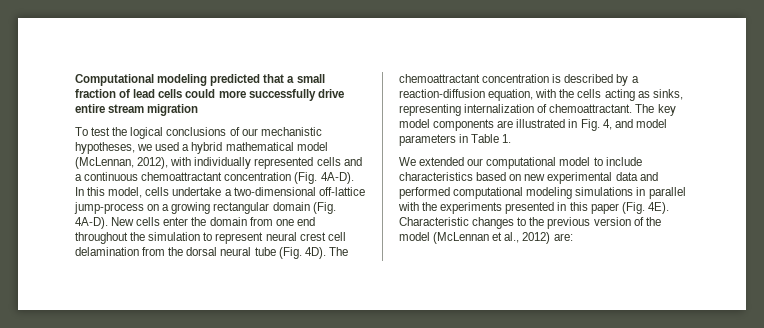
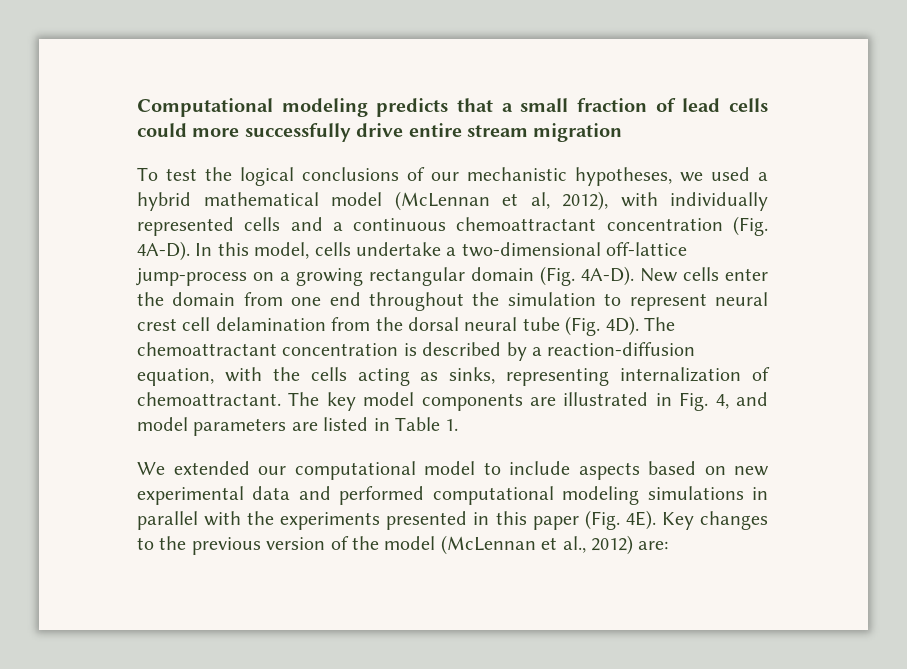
- Computational modeling predicted that a small fraction of lead cells could more successfully drive entire stream migration
+ Computational modeling predicts that a small fraction of lead cells could more successfully drive entire stream migration
- To test the logical conclusions of our mechanistic hypotheses, we used a hybrid mathematical model (McLennan, 2012), with individually represented cells and a continuous chemoattractant concentration (Fig. 4A-D).
+ To test the logical conclusions of our mechanistic hypotheses, we used a hybrid mathematical model (McLennan et al, 2012), with individually represented cells and a continuous chemoattractant concentration (Fig. 4A-D).
- The key model components are illustrated in Fig. 4, and model parameters in Table 1.
+ The key model components are illustrated in Fig. 4, and model parameters are listed in Table 1.
- We extended our computational model to include characteristics based on new experimental data and performed computational modeling simulations in parallel with the experiments presented in this paper (Fig. 4E).
+ We extended our computational model to include aspects based on new experimental data and performed computational modeling simulations in parallel with the experiments presented in this paper (Fig. 4E).
- Characteristic changes to the previous version of the model (McLennan et al., 2012) are:
+ Key changes to the previous version of the model (McLennan et al., 2012) are:

